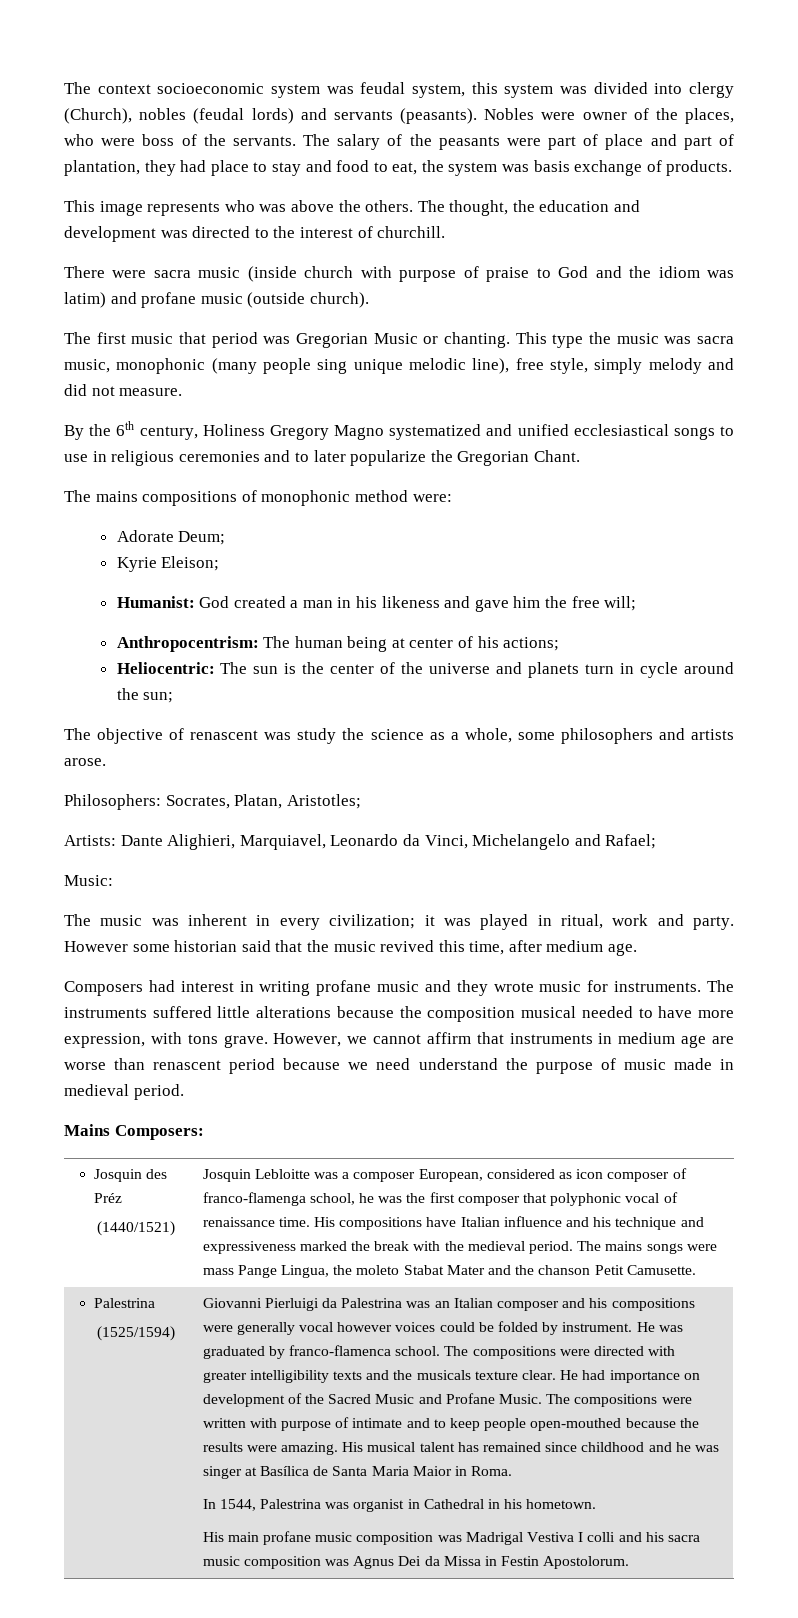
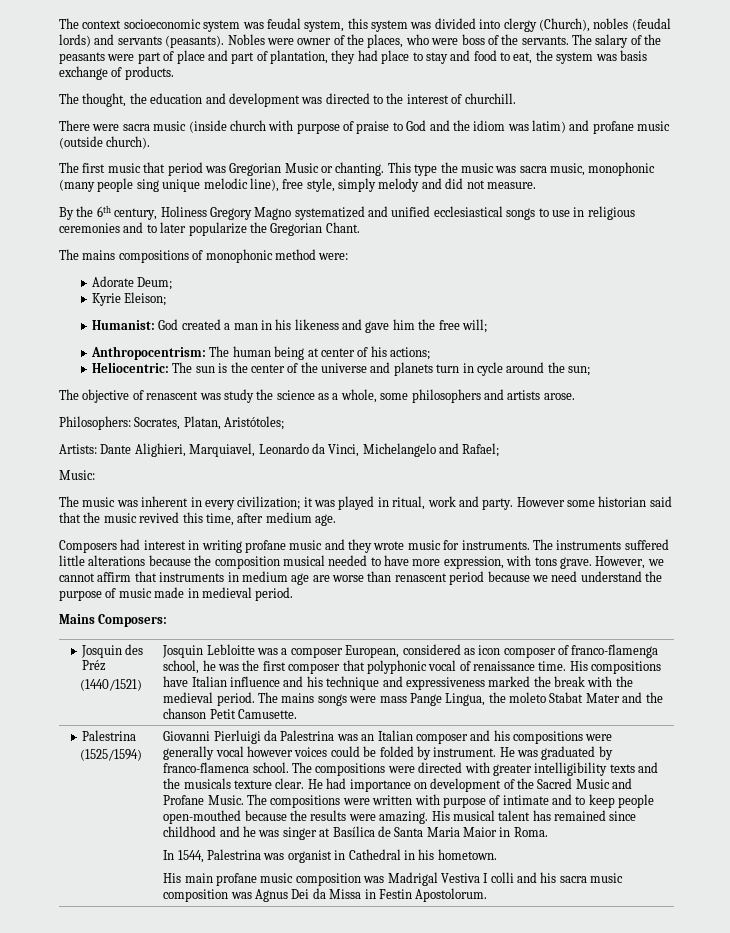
- This image represents who was above the others.
- Philosophers: Socrates, Platan, Aristotles;
+ Philosophers: Socrates, Platan, Aristótoles;

